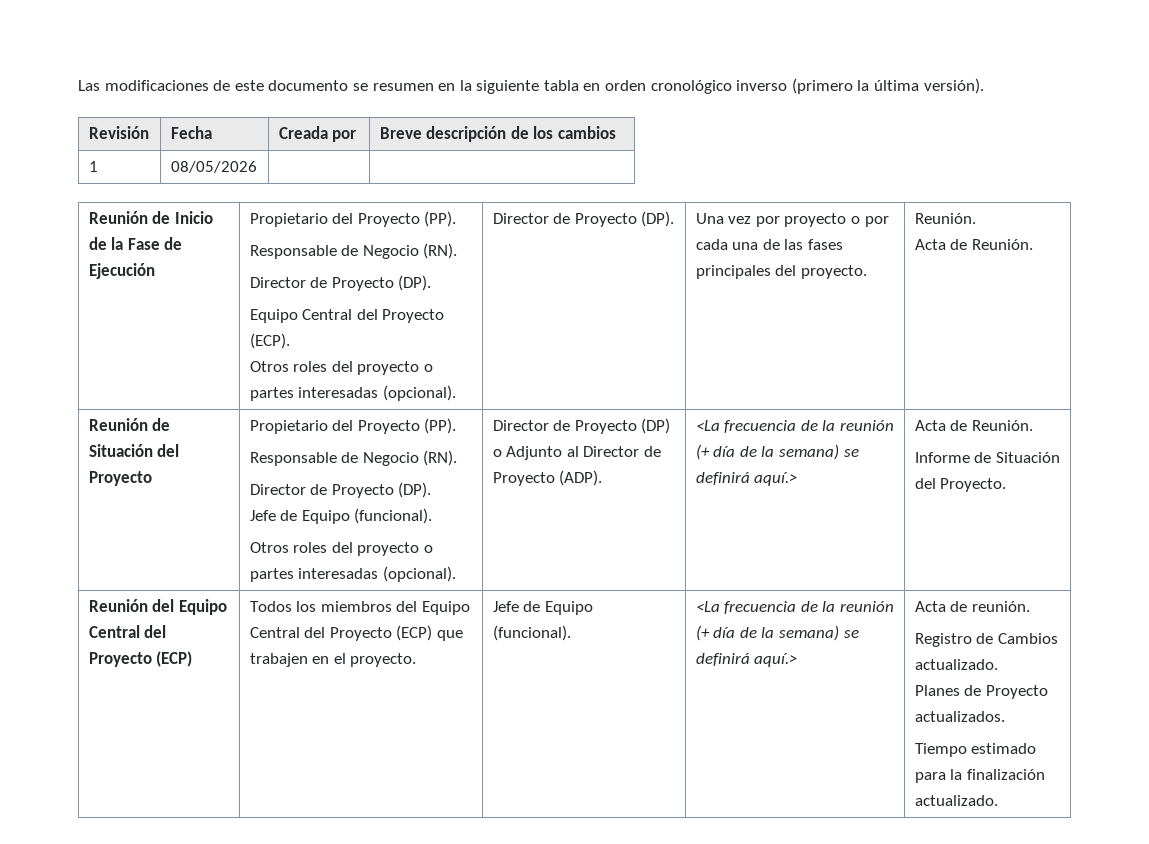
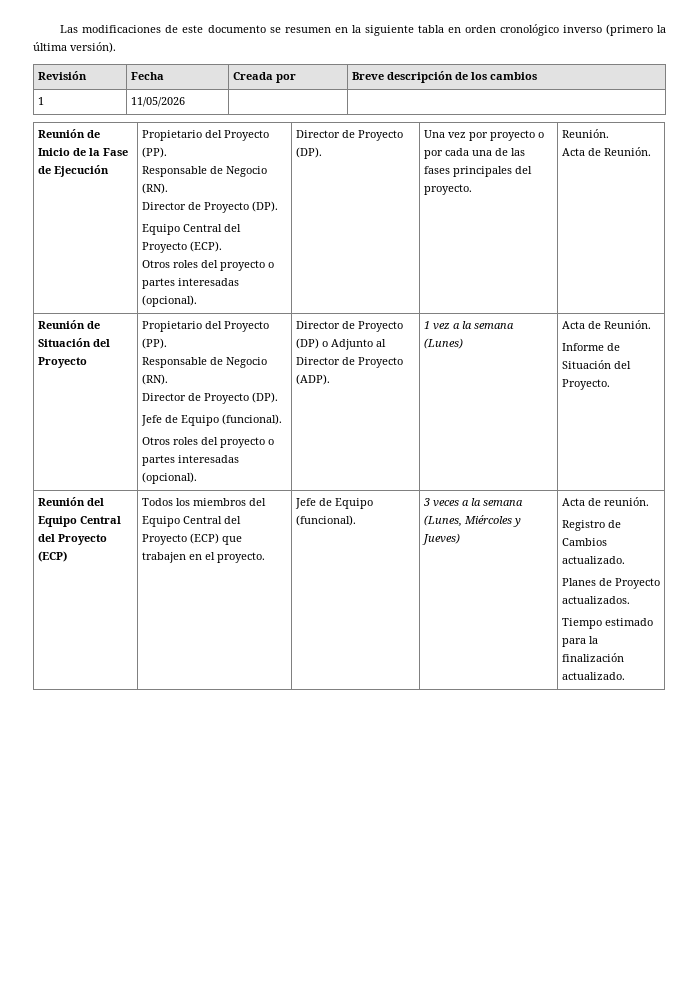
- 1 | 08/05/2026 | |
+ 1 | 11/05/2026 | |
- Director de Proyecto (DP) o Adjunto al Director de Proyecto (ADP). | <La frecuencia de la reunión (+ día de la semana) se definirá aquí.>
+ Director de Proyecto (DP) o Adjunto al Director de Proyecto (ADP). | 1 vez a la semana (Lunes)
- Jefe de Equipo (funcional). | <La frecuencia de la reunión (+ día de la semana) se definirá aquí.>
+ Jefe de Equipo (funcional). | 3 veces a la semana (Lunes, Miércoles y Jueves)

